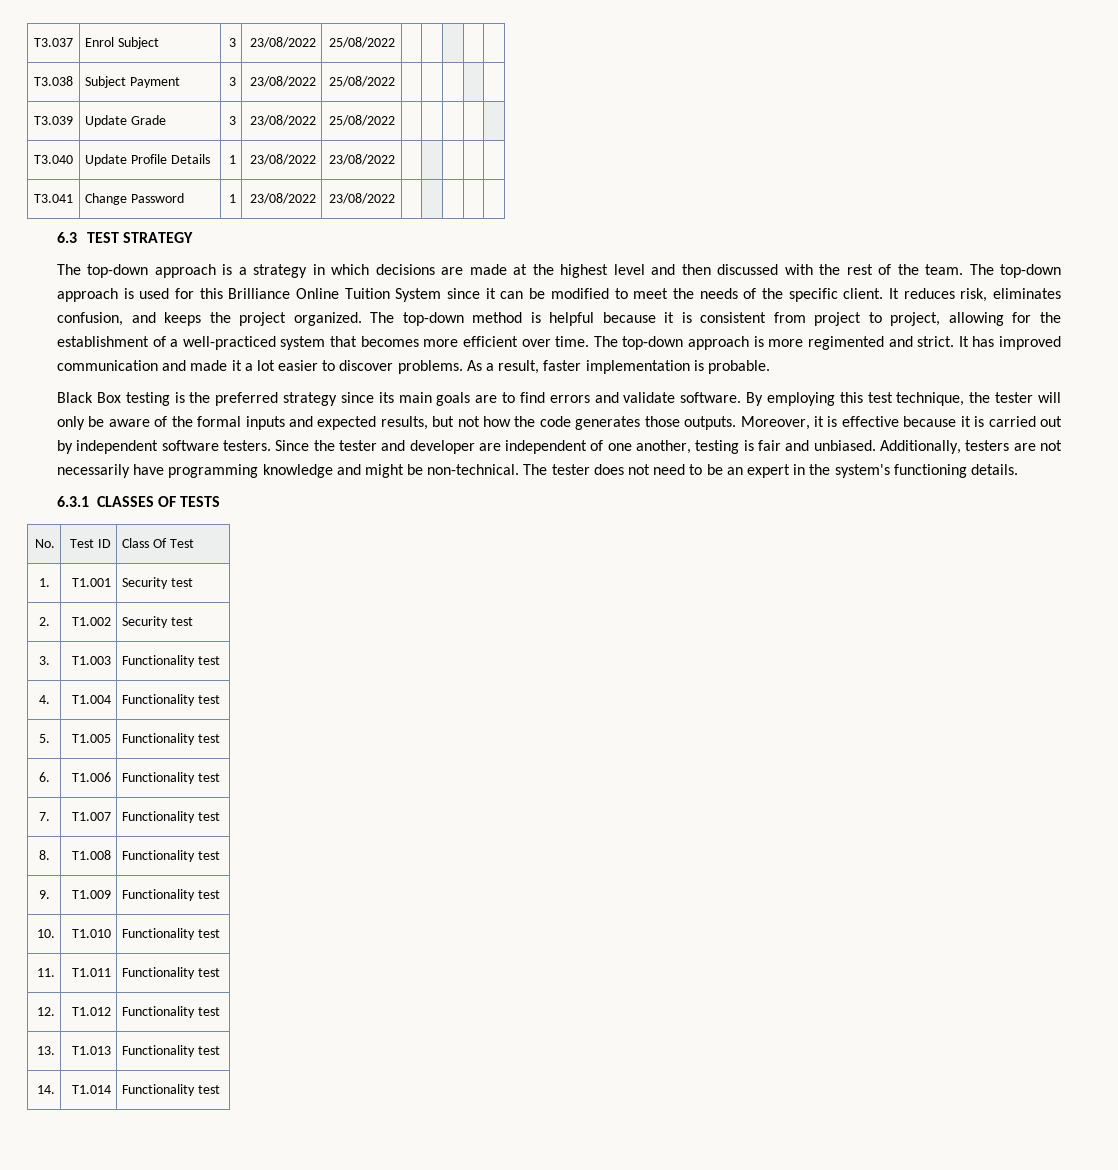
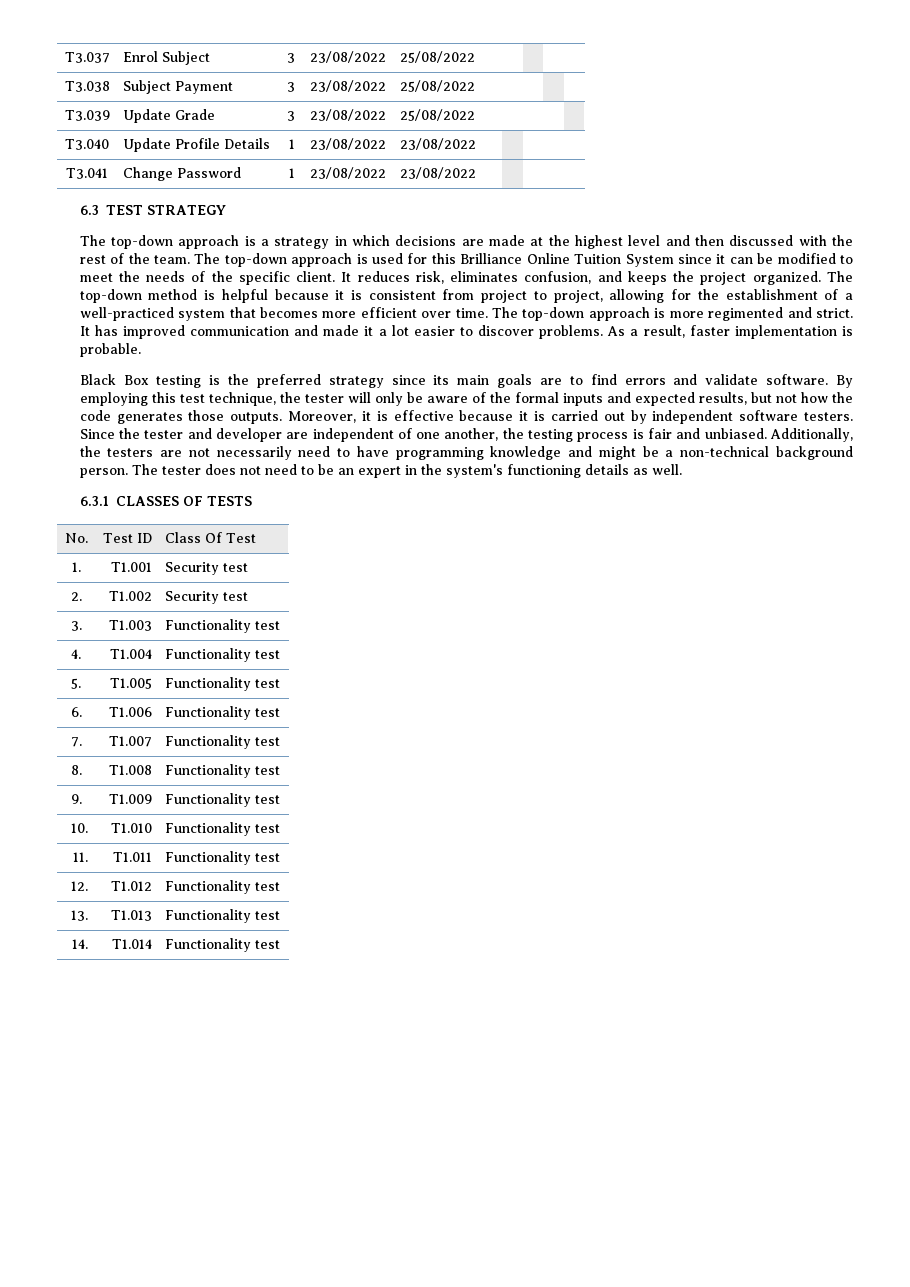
- Since the tester and developer are independent of one another, testing is fair and unbiased.
+ Since the tester and developer are independent of one another, the testing process is fair and unbiased.
- Additionally, testers are not necessarily have programming knowledge and might be non-technical.
+ Additionally, the testers are not necessarily need to have programming knowledge and might be a non-technical background person.
- The tester does not need to be an expert in the system's functioning details.
+ The tester does not need to be an expert in the system's functioning details as well.

